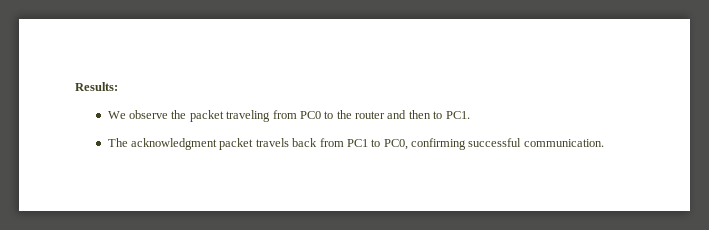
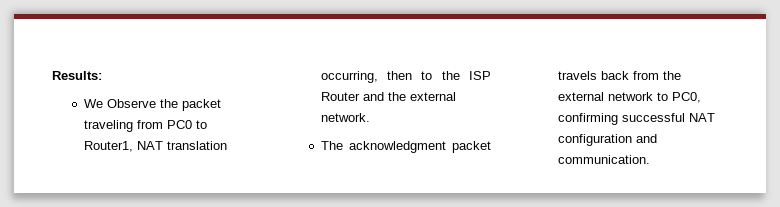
- We observe the packet traveling from PC0 to the router and then to PC1.
+ We Observe the packet traveling from PC0 to Router1, NAT translation occurring, then to the ISP Router and the external network.
- The acknowledgment packet travels back from PC1 to PC0, confirming successful communication.
+ The acknowledgment packet travels back from the external network to PC0, confirming successful NAT configuration and communication.

